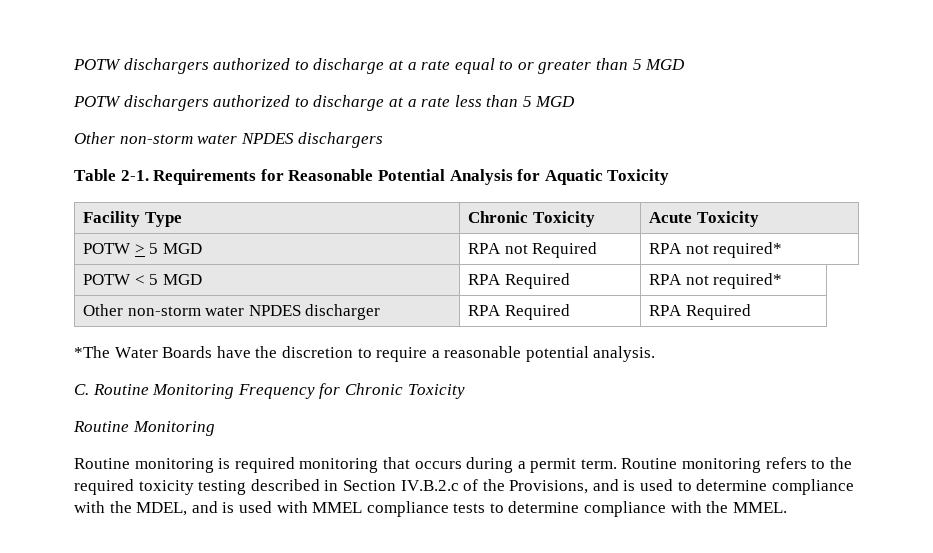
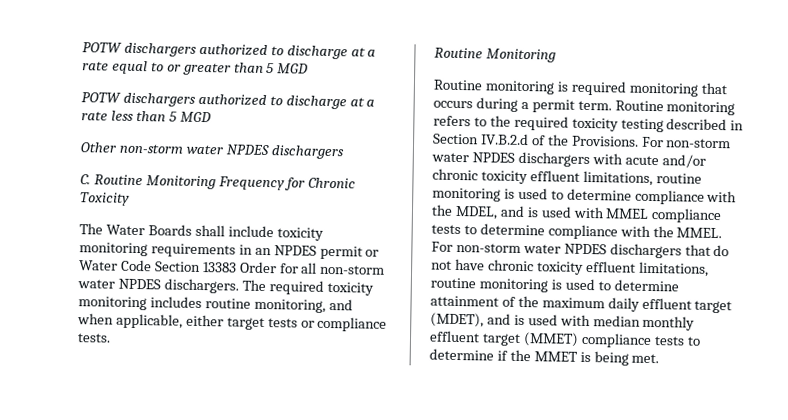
- Table 2-1. Requirements for Reasonable Potential Analysis for Aquatic Toxicity
- Facility Type | Chronic Toxicity | Acute Toxicity
- POTW > 5 MGD | RPA not Required | RPA not required*
- POTW < 5 MGD | RPA Required | RPA not required*
- Other non-storm water NPDES discharger | RPA Required | RPA Required
- *The Water Boards have the discretion to require a reasonable potential analysis.
+ The Water Boards shall include toxicity monitoring requirements in an NPDES permit or Water Code Section 13383 Order for all non-storm water NPDES dischargers. The required toxicity monitoring includes routine monitoring, and when applicable, either target tests or compliance tests.
- Routine monitoring refers to the required toxicity testing described in Section IV.B.2.c of the Provisions, and is used to determine compliance with the MDEL, and is used with MMEL compliance tests to determine compliance with the MMEL.
+ Routine monitoring refers to the required toxicity testing described in Section IV.B.2.d of the Provisions. For non-storm water NPDES dischargers with acute and/or chronic toxicity effluent limitations, routine monitoring is used to determine compliance with the MDEL, and is used with MMEL compliance tests to determine compliance with the MMEL.
+ For non-storm water NPDES dischargers that do not have chronic toxicity effluent limitations, routine monitoring is used to determine attainment of the maximum daily effluent target (MDET), and is used with median monthly effluent target (MMET) compliance tests to determine if the MMET is being met.

